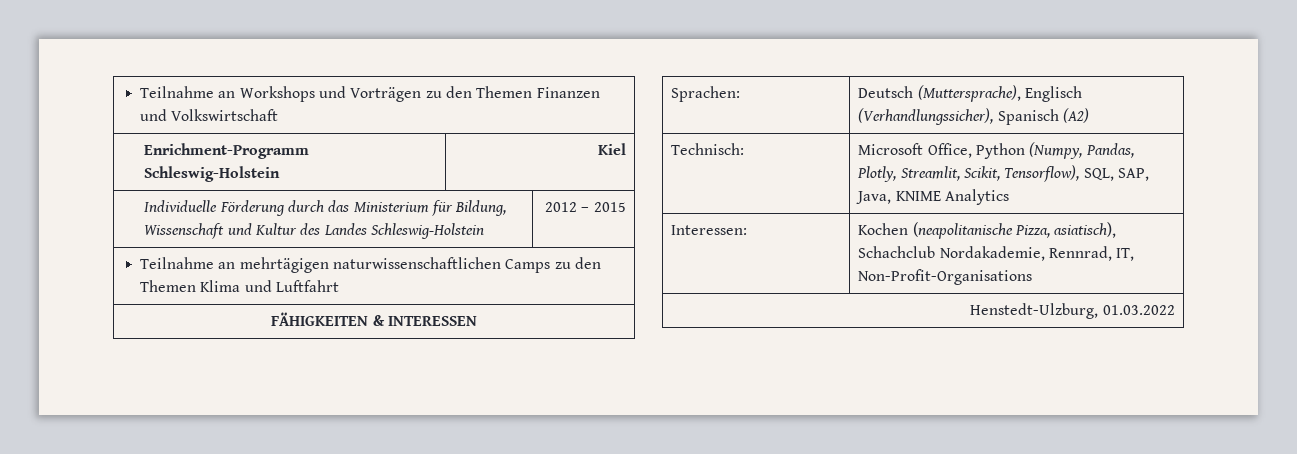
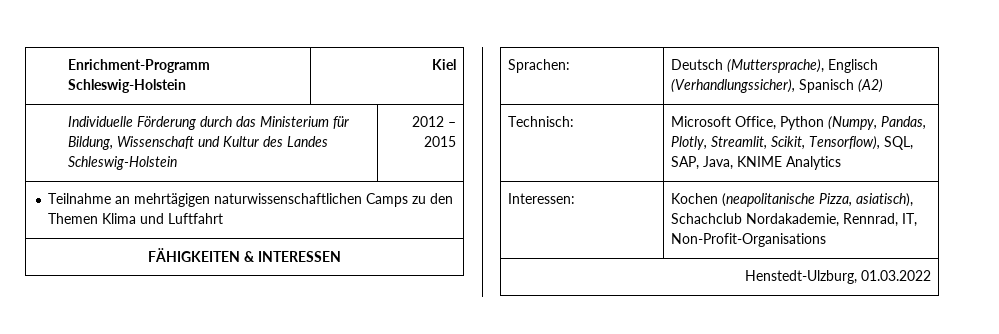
- Teilnahme an Workshops und Vorträgen zu den Themen Finanzen und Volkswirtschaft

